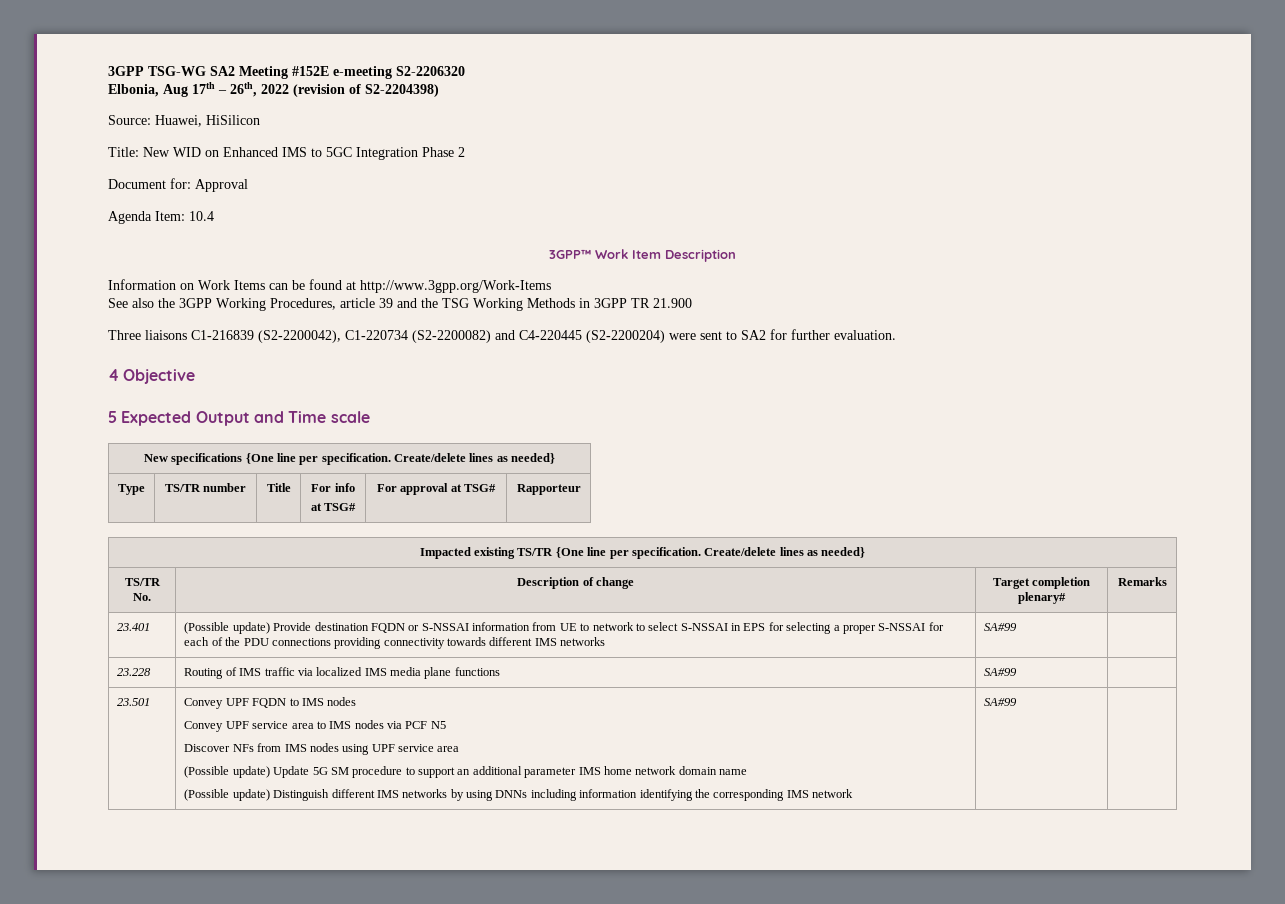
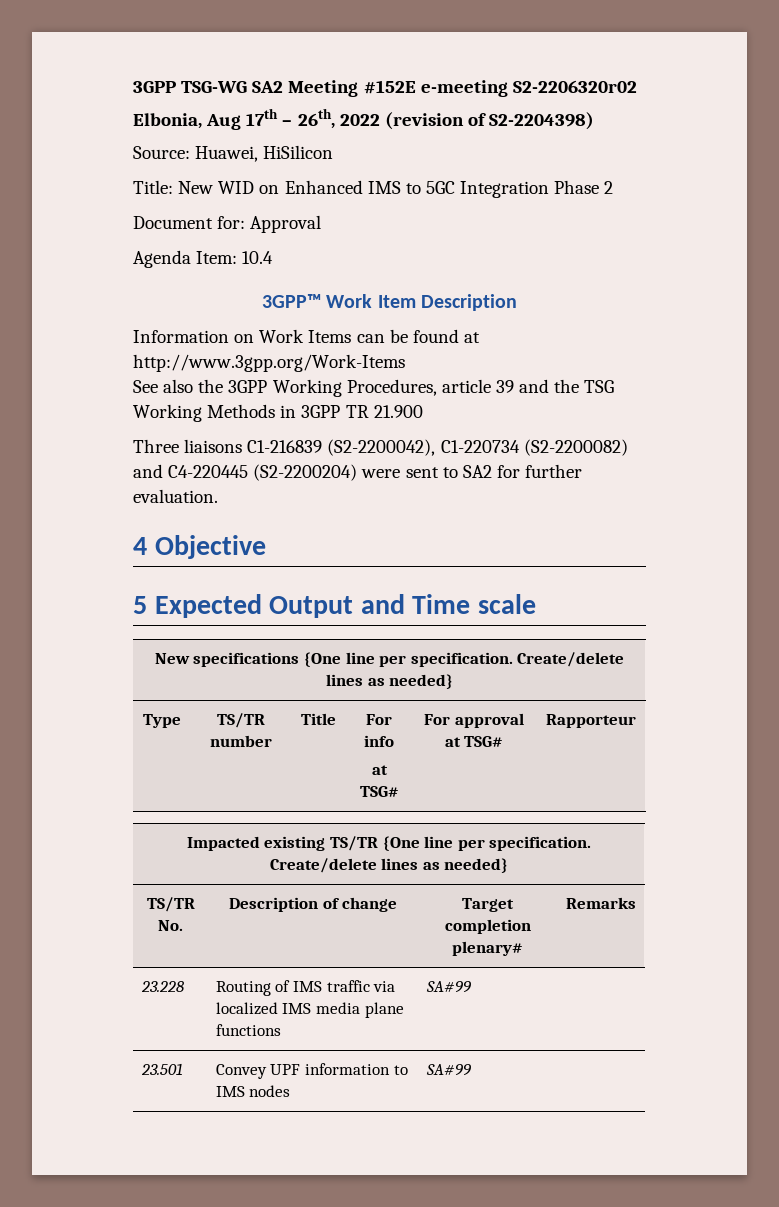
- 3GPP TSG-WG SA2 Meeting #152E e-meeting S2-2206320
+ 3GPP TSG-WG SA2 Meeting #152E e-meeting S2-2206320r02
- 23.401 | (Possible update) Provide destination FQDN or S-NSSAI information from UE to network to select S-NSSAI in EPS for selecting a proper S-NSSAI for each of the PDU connections providing connectivity towards different IMS networks | SA#99 |
- Convey UPF FQDN to IMS nodes
- Convey UPF service area to IMS nodes via PCF N5
- Discover NFs from IMS nodes using UPF service area
- (Possible update) Update 5G SM procedure to support an additional parameter IMS home network domain name
- (Possible update) Distinguish different IMS networks by using DNNs including information identifying the corresponding IMS network
+ Convey UPF information to IMS nodes

